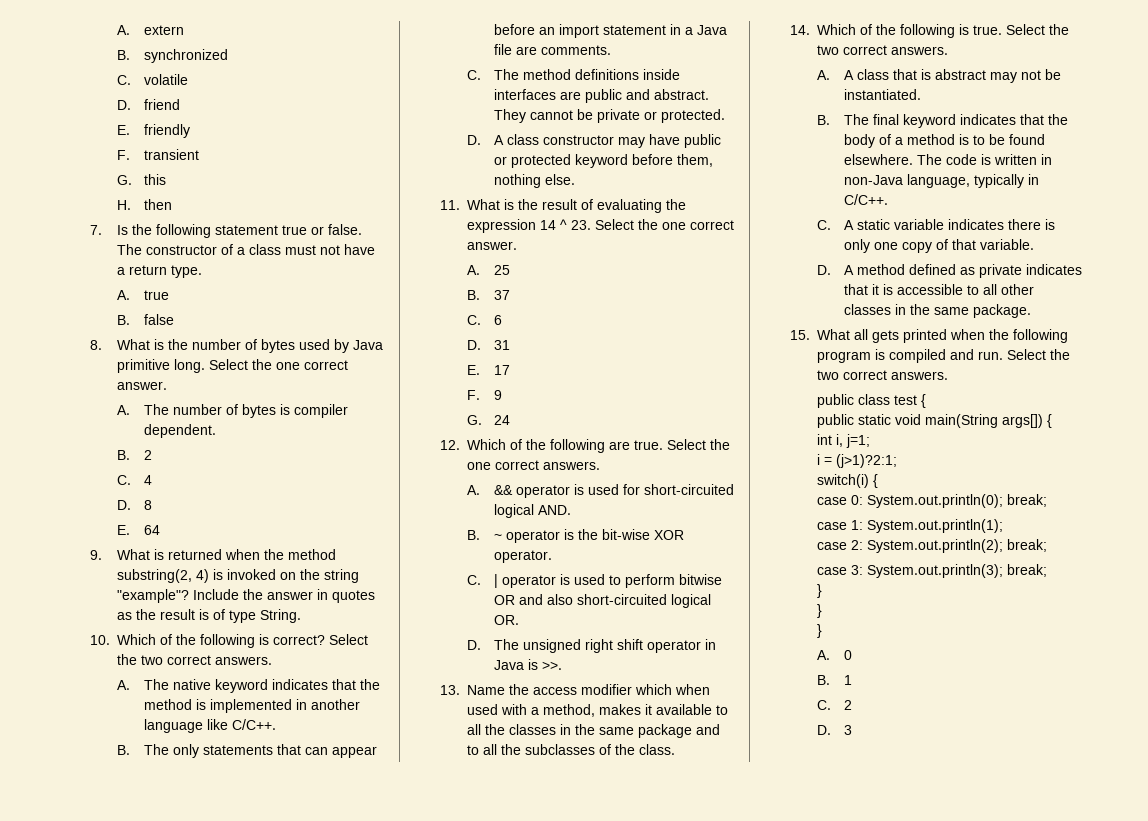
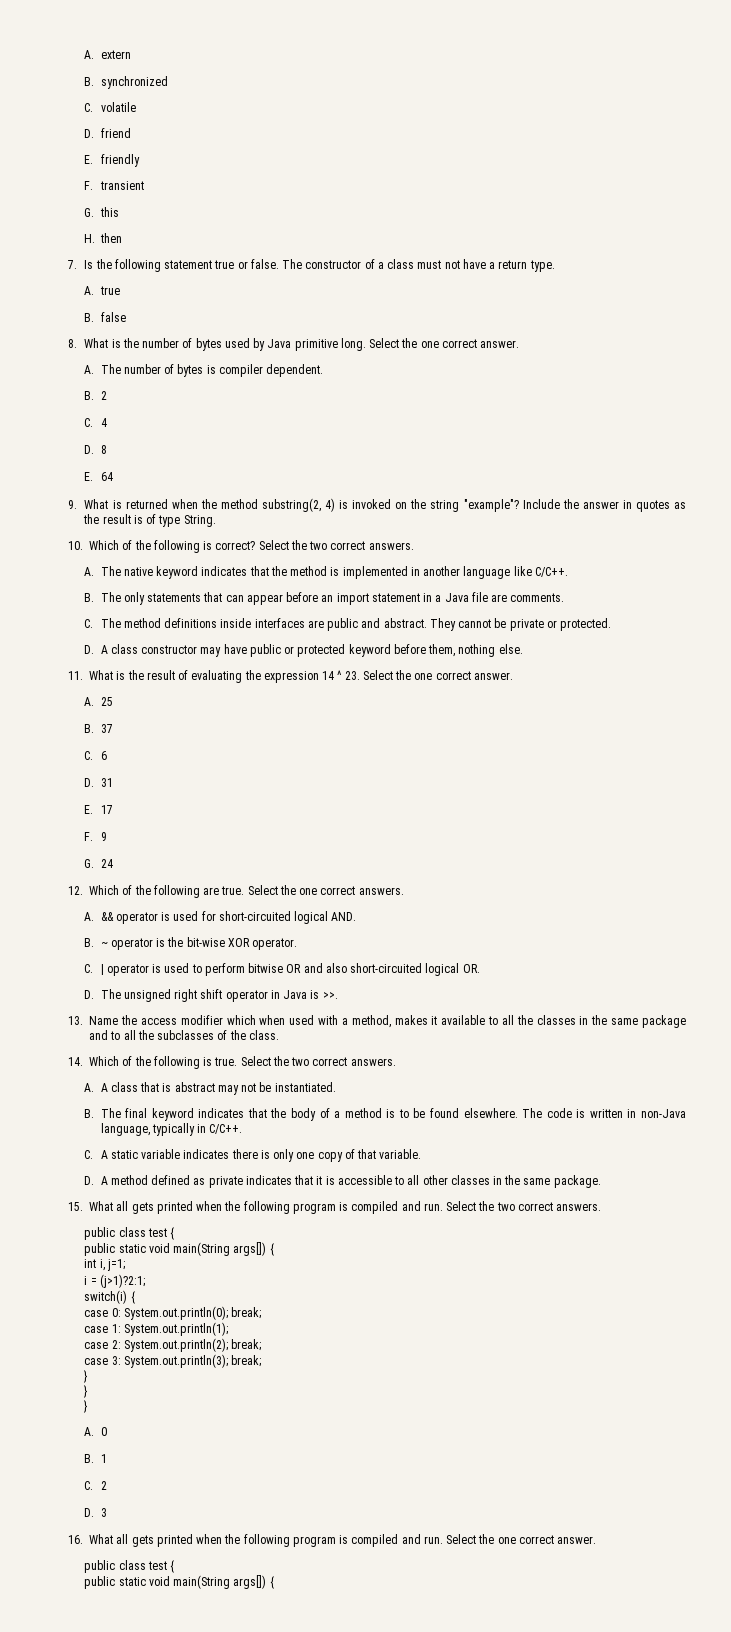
+ 16. What all gets printed when the following program is compiled and run. Select the one correct answer.
+ public class test {
+ public static void main(String args[]) {

